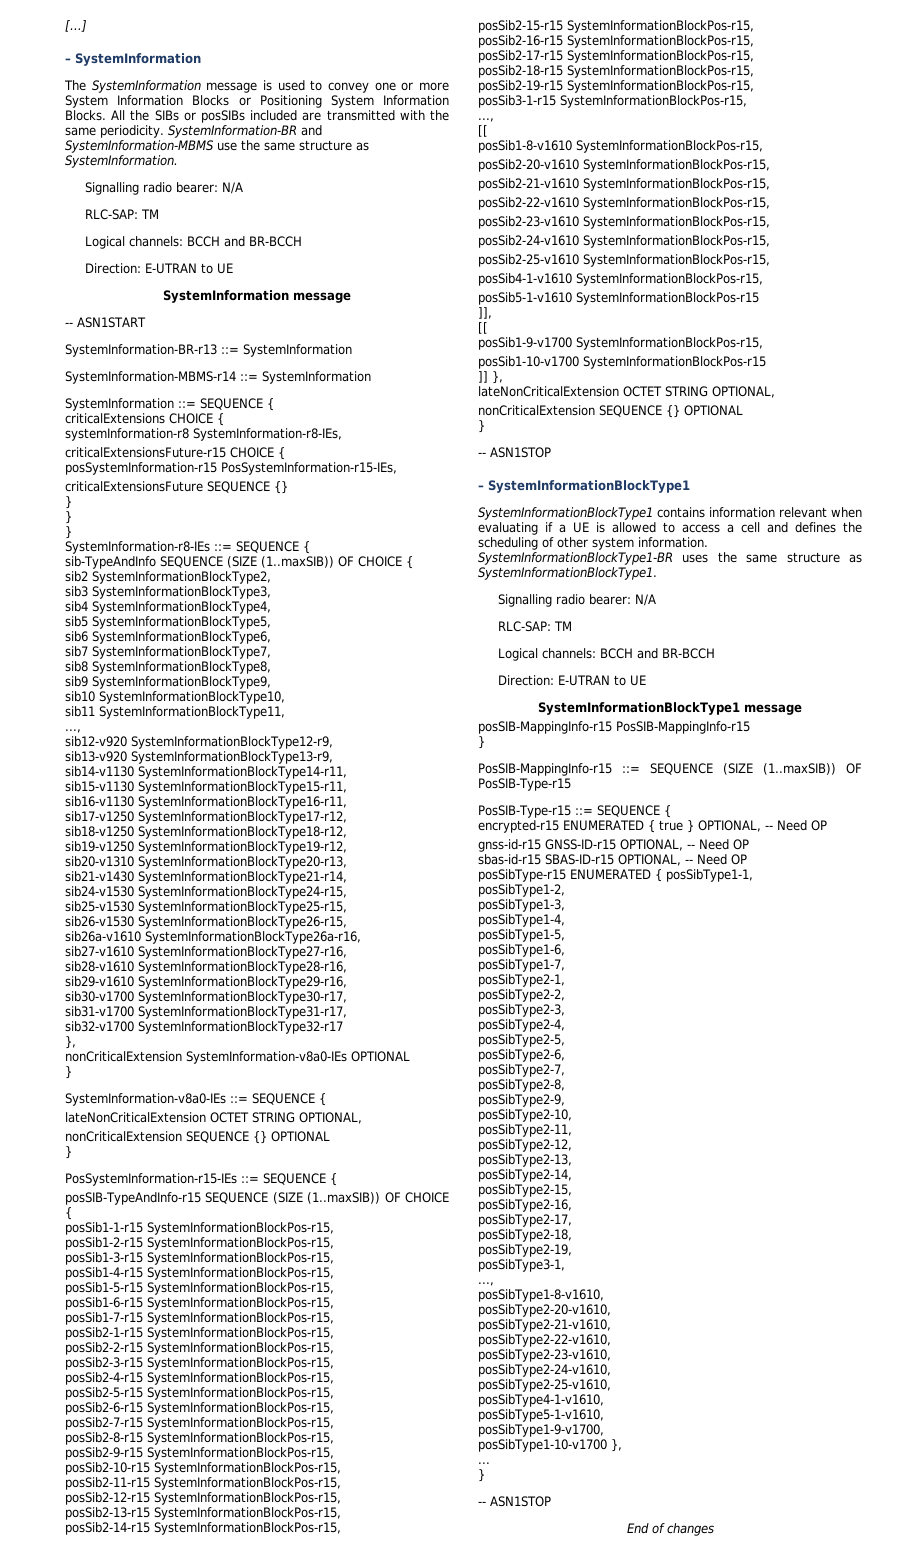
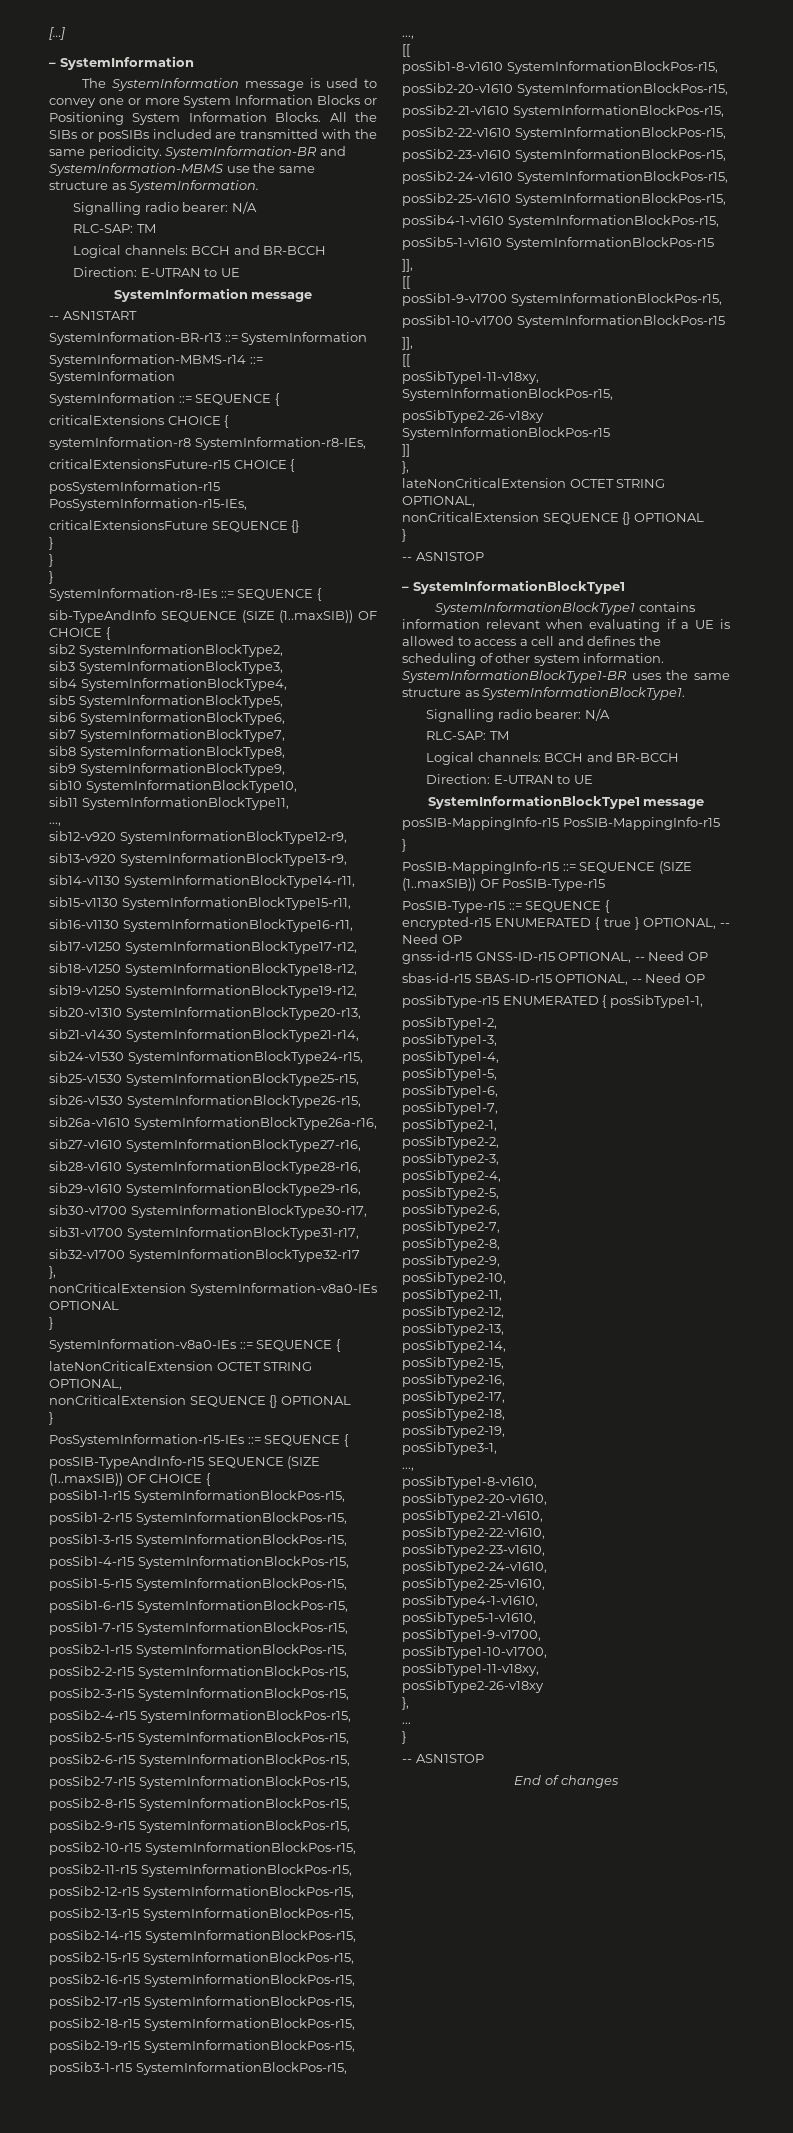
  posSib1-10-v1700 SystemInformationBlockPos-r15
+ ]],
+ [[
+ posSibType1-11-v18xy, SystemInformationBlockPos-r15,
+ posSibType2-26-v18xy SystemInformationBlockPos-r15
- ]] },
+ ]]
+ },
- posSibType1-10-v1700 },
+ posSibType1-10-v1700,
+ posSibType1-11-v18xy,
+ posSibType2-26-v18xy
+ },

